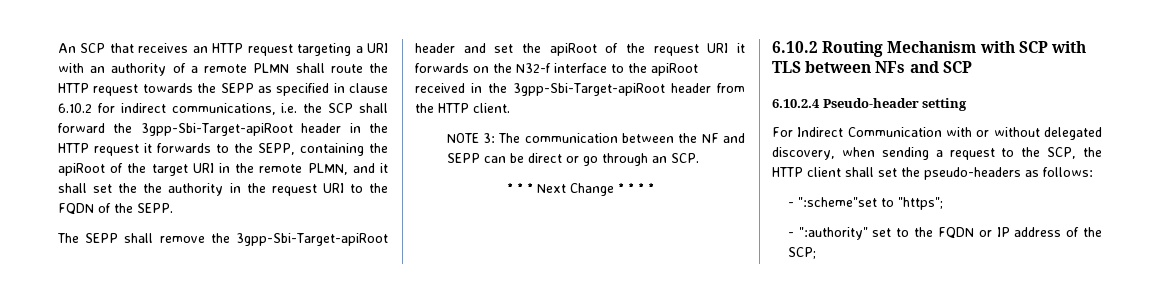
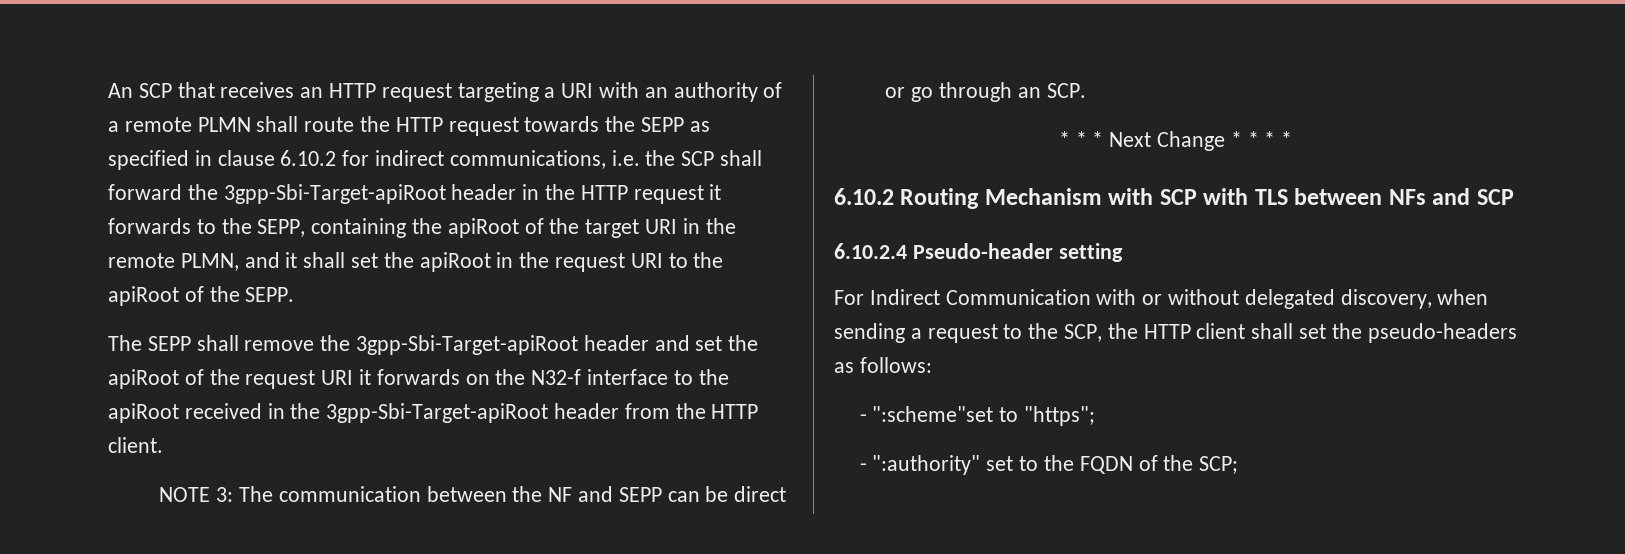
- An SCP that receives an HTTP request targeting a URI with an authority of a remote PLMN shall route the HTTP request towards the SEPP as specified in clause 6.10.2 for indirect communications, i.e. the SCP shall forward the 3gpp-Sbi-Target-apiRoot header in the HTTP request it forwards to the SEPP, containing the apiRoot of the target URI in the remote PLMN, and it shall set the the authority in the request URI to the FQDN of the SEPP.
+ An SCP that receives an HTTP request targeting a URI with an authority of a remote PLMN shall route the HTTP request towards the SEPP as specified in clause 6.10.2 for indirect communications, i.e. the SCP shall forward the 3gpp-Sbi-Target-apiRoot header in the HTTP request it forwards to the SEPP, containing the apiRoot of the target URI in the remote PLMN, and it shall set the apiRoot in the request URI to the apiRoot of the SEPP.
- - ":authority" set to the FQDN or IP address of the SCP;
+ - ":authority" set to the FQDN of the SCP;

